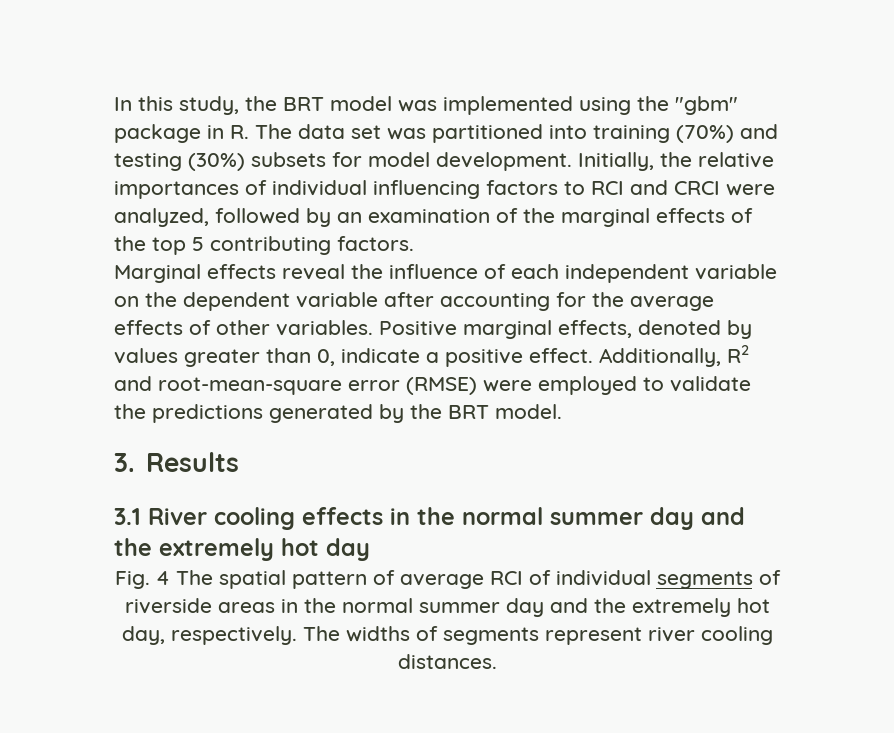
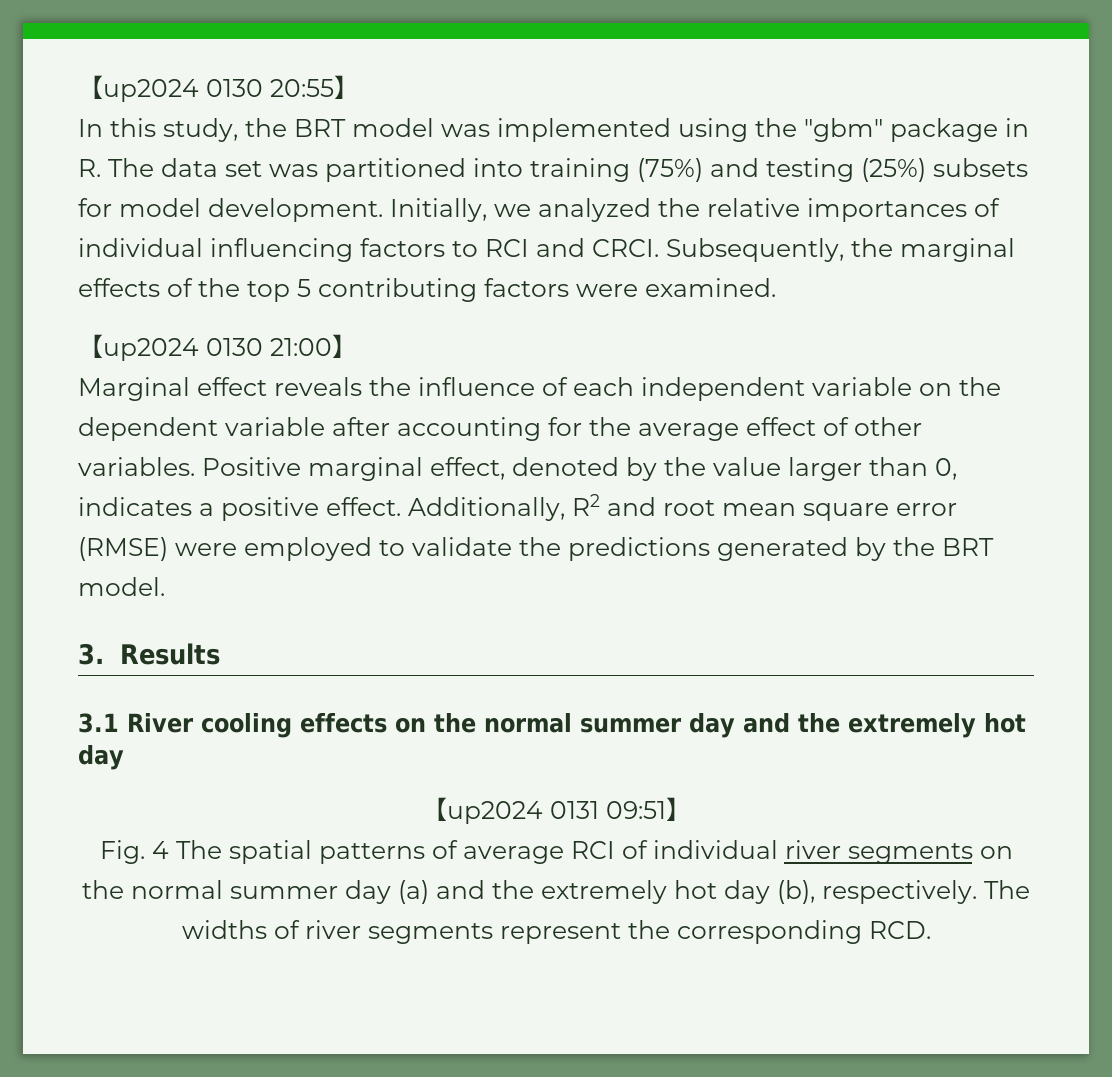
+ 【up2024 0130 20:55】
- In this study, the BRT model was implemented using the "gbm" package in R. The data set was partitioned into training (70%) and testing (30%) subsets for model development.
+ In this study, the BRT model was implemented using the "gbm" package in R. The data set was partitioned into training (75%) and testing (25%) subsets for model development.
- Initially, the relative importances of individual influencing factors to RCI and CRCI were analyzed, followed by an examination of the marginal effects of the top 5 contributing factors.
+ Initially, we analyzed the relative importances of individual influencing factors to RCI and CRCI. Subsequently, the marginal effects of the top 5 contributing factors were examined.
+ 【up2024 0130 21:00】
- Marginal effects reveal the influence of each independent variable on the dependent variable after accounting for the average effects of other variables.
+ Marginal effect reveals the influence of each independent variable on the dependent variable after accounting for the average effect of other variables.
- Positive marginal effects, denoted by values greater than 0, indicate a positive effect.
+ Positive marginal effect, denoted by the value larger than 0, indicates a positive effect.
- Additionally, R2 and root-mean-square error (RMSE) were employed to validate the predictions generated by the BRT model.
+ Additionally, R2 and root mean square error (RMSE) were employed to validate the predictions generated by the BRT model.
- 3.1 River cooling effects in the normal summer day and the extremely hot day
+ 3.1 River cooling effects on the normal summer day and the extremely hot day
+ 【up2024 0131 09:51】
- Fig. 4 The spatial pattern of average RCI of individual segments of riverside areas in the normal summer day and the extremely hot day, respectively.
+ Fig. 4 The spatial patterns of average RCI of individual river segments on the normal summer day (a) and the extremely hot day (b), respectively.
- The widths of segments represent river cooling distances.
+ The widths of river segments represent the corresponding RCD.

